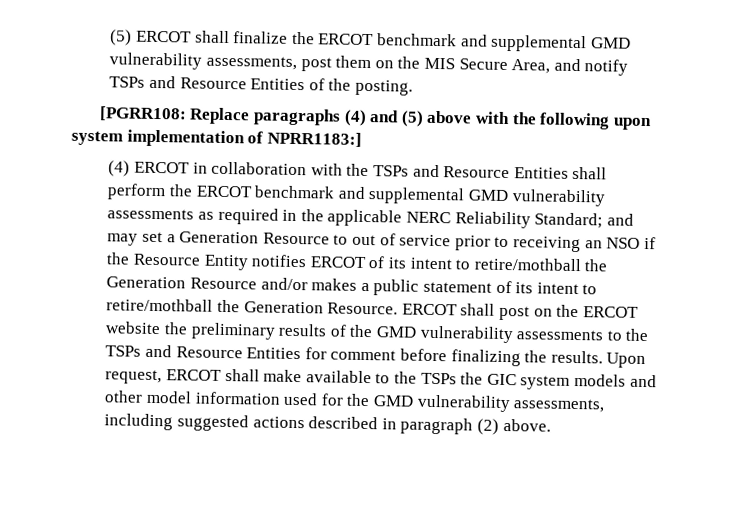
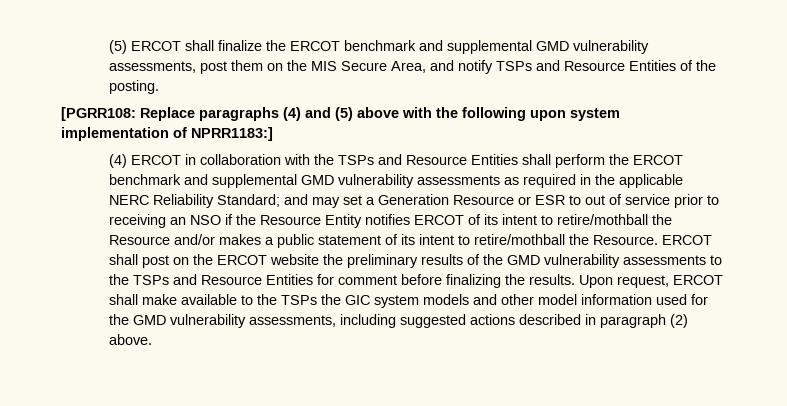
- and may set a Generation Resource to out of service prior to receiving an NSO if the Resource Entity notifies ERCOT of its intent to retire/mothball the Generation Resource and/or makes a public statement of its intent to retire/mothball the Generation Resource.
+ and may set a Generation Resource or ESR to out of service prior to receiving an NSO if the Resource Entity notifies ERCOT of its intent to retire/mothball the Resource and/or makes a public statement of its intent to retire/mothball the Resource.

